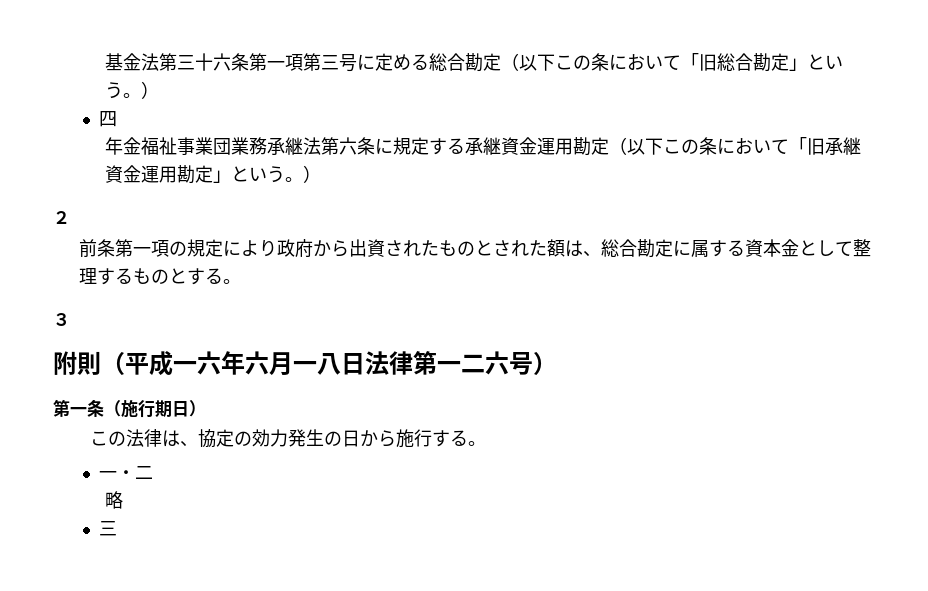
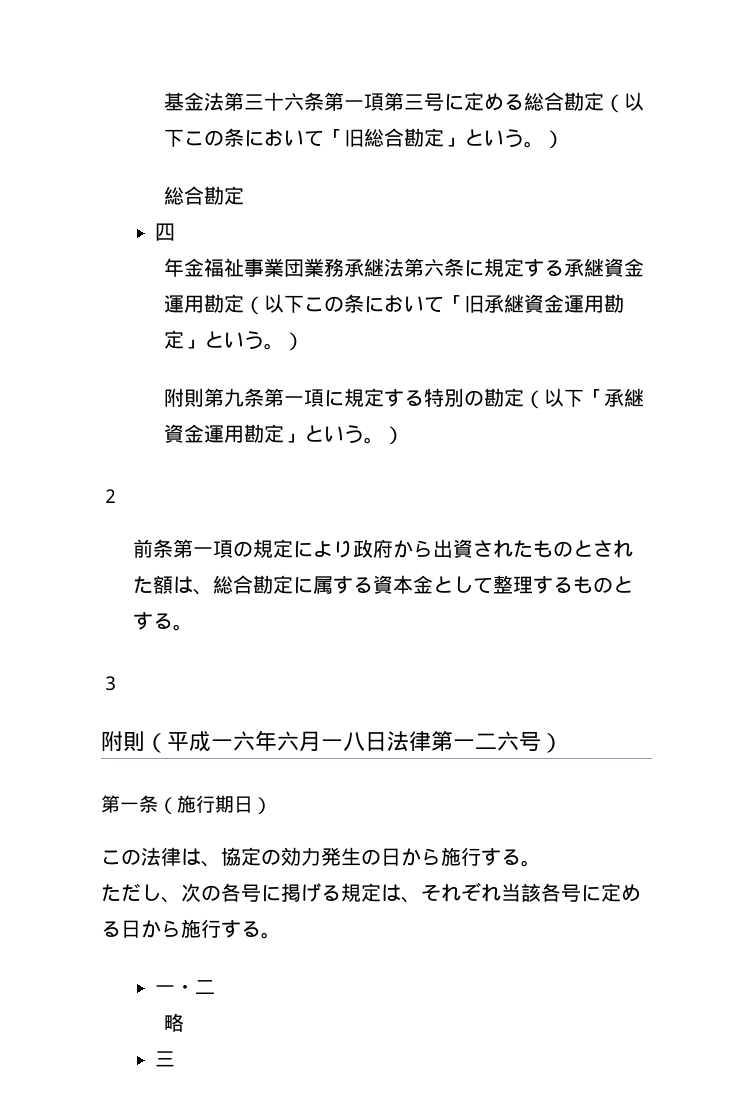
  基金法第三十六条第一項第三号に定める総合勘定（以下この条において「旧総合勘定」という。）
+ 総合勘定
+ 附則第九条第一項に規定する特別の勘定（以下「承継資金運用勘定」という。）
+ ただし、次の各号に掲げる規定は、それぞれ当該各号に定める日から施行する。

